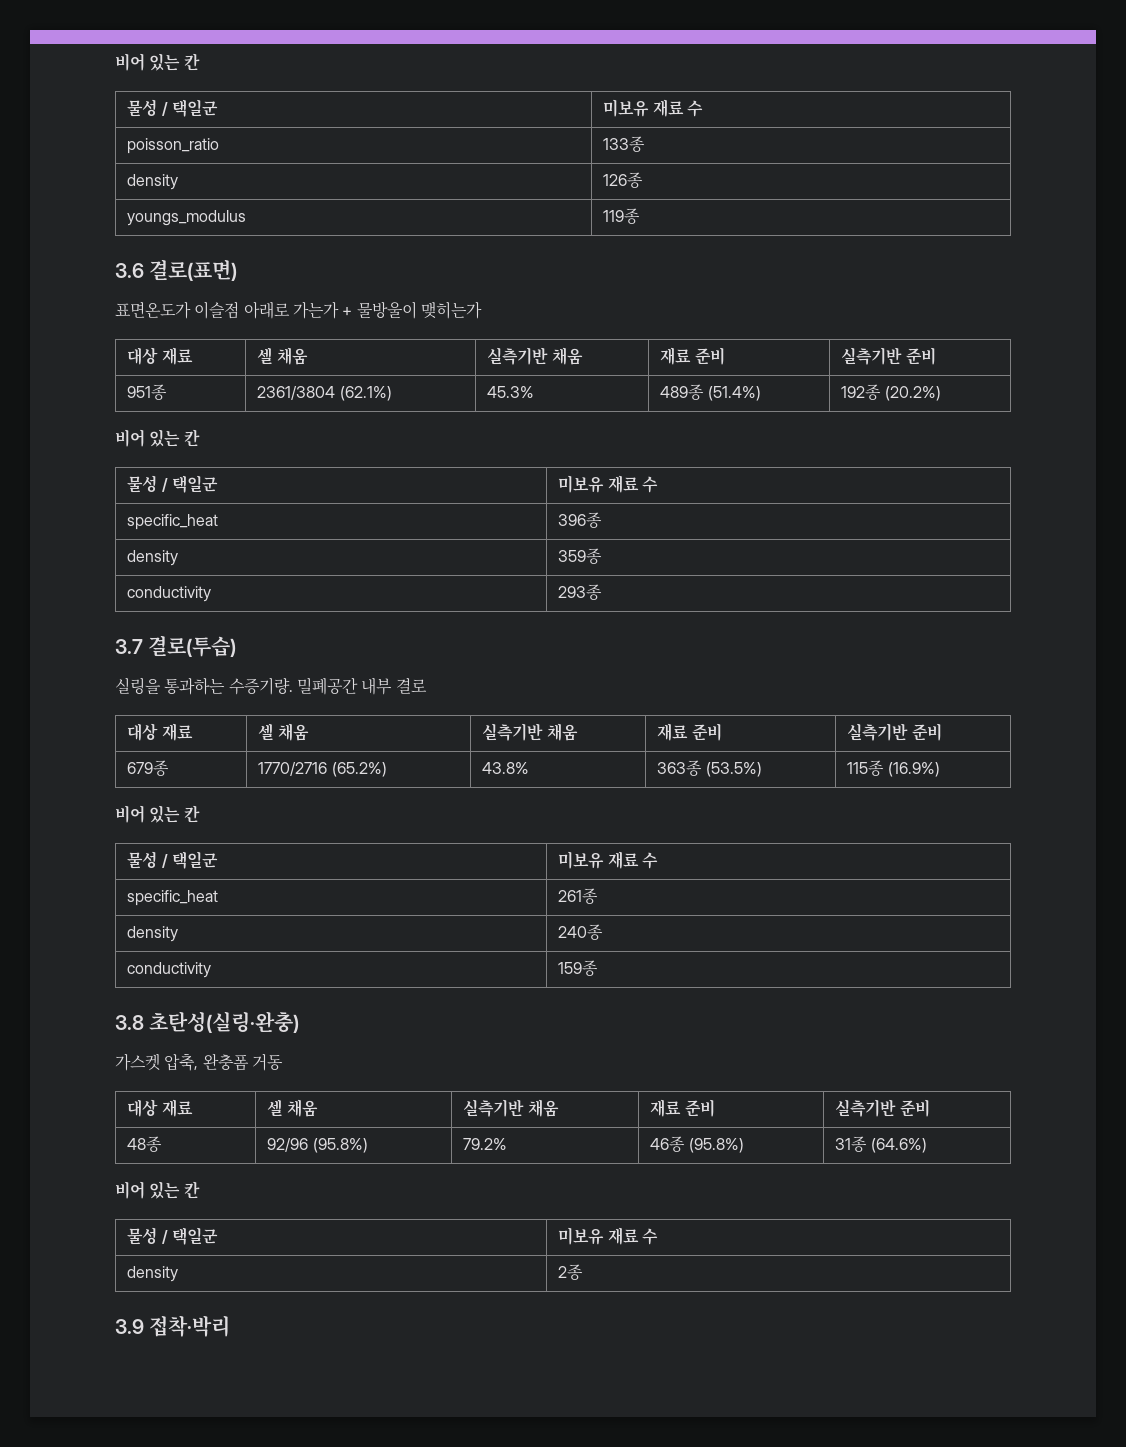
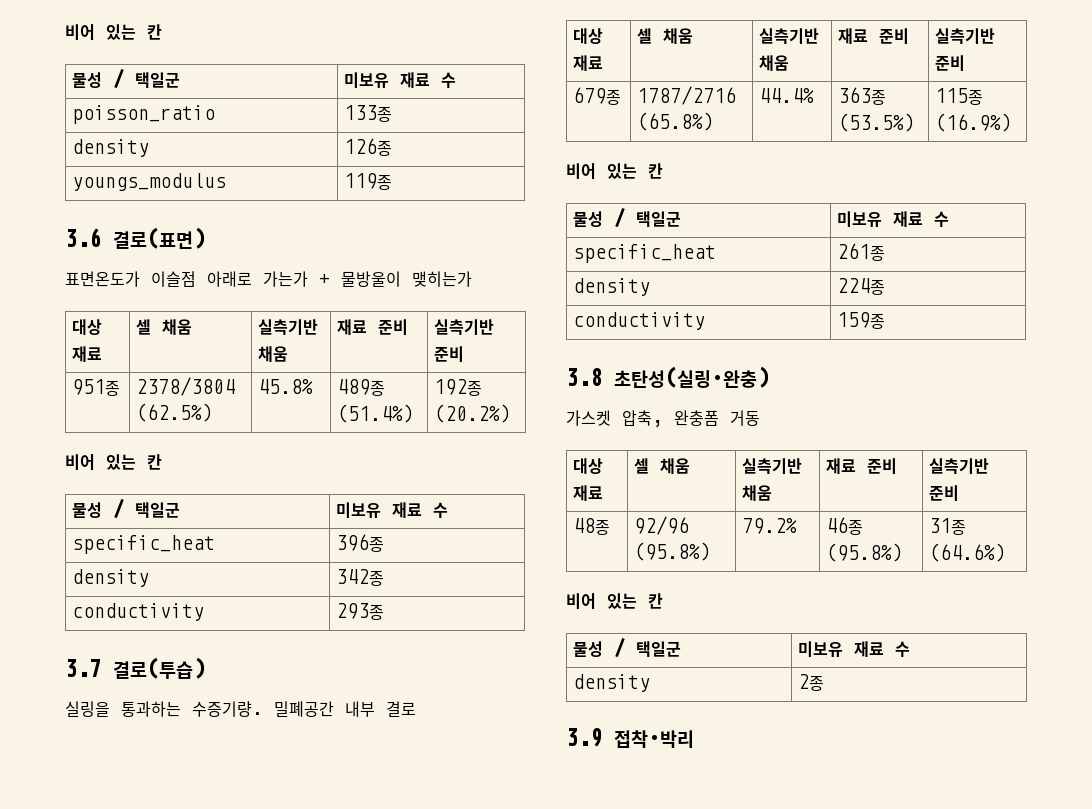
- 951종 | 2361/3804 (62.1%) | 45.3% | 489종 (51.4%) | 192종 (20.2%)
+ 951종 | 2378/3804 (62.5%) | 45.8% | 489종 (51.4%) | 192종 (20.2%)
- density | 359종
+ density | 342종
- 679종 | 1770/2716 (65.2%) | 43.8% | 363종 (53.5%) | 115종 (16.9%)
+ 679종 | 1787/2716 (65.8%) | 44.4% | 363종 (53.5%) | 115종 (16.9%)
- density | 240종
+ density | 224종

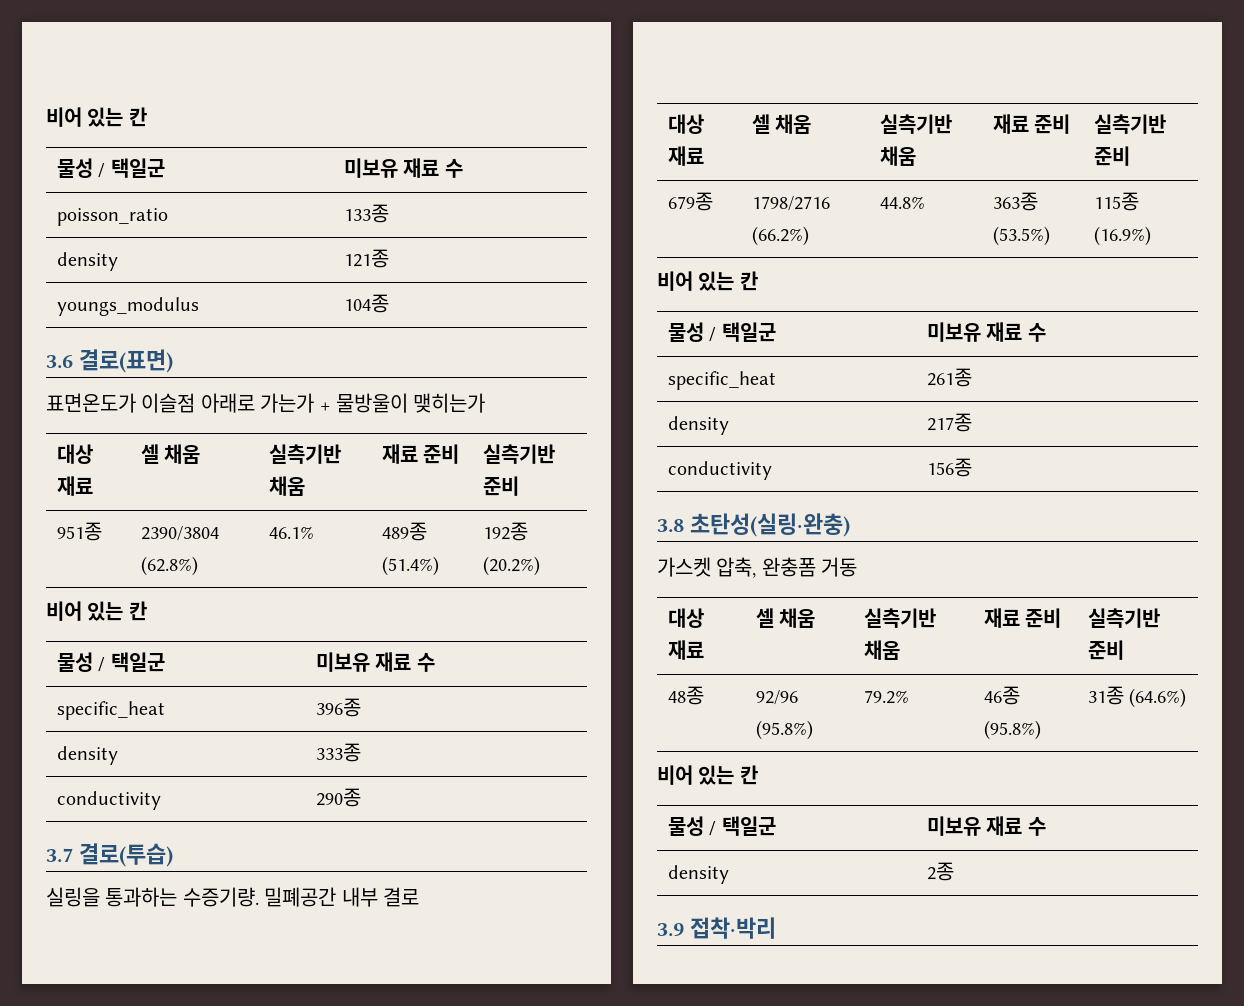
- density | 126종
+ density | 121종
- youngs_modulus | 119종
+ youngs_modulus | 104종
- 951종 | 2378/3804 (62.5%) | 45.8% | 489종 (51.4%) | 192종 (20.2%)
+ 951종 | 2390/3804 (62.8%) | 46.1% | 489종 (51.4%) | 192종 (20.2%)
- density | 342종
- conductivity | 293종
+ density | 333종
+ conductivity | 290종
- 679종 | 1787/2716 (65.8%) | 44.4% | 363종 (53.5%) | 115종 (16.9%)
+ 679종 | 1798/2716 (66.2%) | 44.8% | 363종 (53.5%) | 115종 (16.9%)
- density | 224종
- conductivity | 159종
+ density | 217종
+ conductivity | 156종

